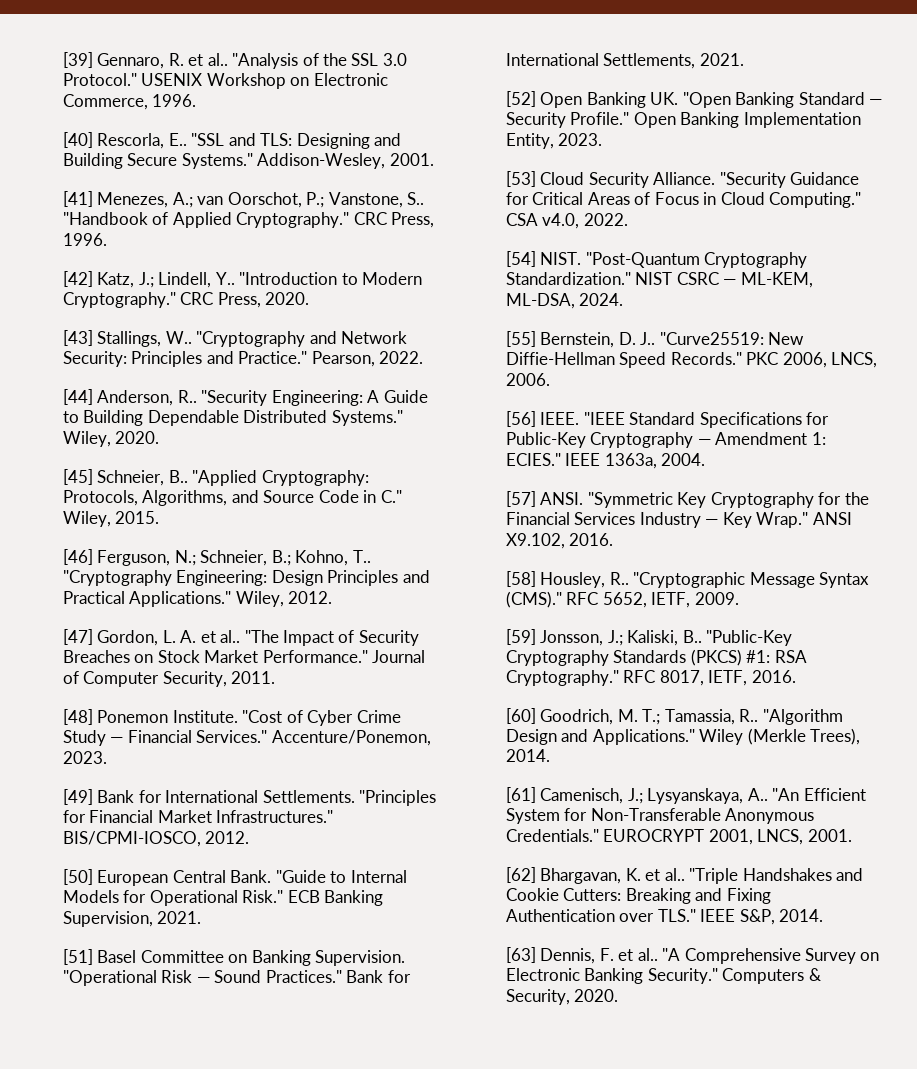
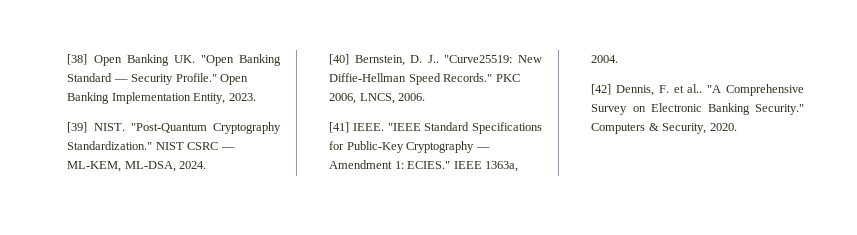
- [39] Gennaro, R. et al.. "Analysis of the SSL 3.0 Protocol." USENIX Workshop on Electronic Commerce, 1996.
- [40] Rescorla, E.. "SSL and TLS: Designing and Building Secure Systems." Addison-Wesley, 2001.
- [41] Menezes, A.; van Oorschot, P.; Vanstone, S.. "Handbook of Applied Cryptography." CRC Press, 1996.
- [42] Katz, J.; Lindell, Y.. "Introduction to Modern Cryptography." CRC Press, 2020.
- [43] Stallings, W.. "Cryptography and Network Security: Principles and Practice." Pearson, 2022.
- [44] Anderson, R.. "Security Engineering: A Guide to Building Dependable Distributed Systems." Wiley, 2020.
- [45] Schneier, B.. "Applied Cryptography: Protocols, Algorithms, and Source Code in C." Wiley, 2015.
- [46] Ferguson, N.; Schneier, B.; Kohno, T.. "Cryptography Engineering: Design Principles and Practical Applications." Wiley, 2012.
- [47] Gordon, L. A. et al.. "The Impact of Security Breaches on Stock Market Performance." Journal of Computer Security, 2011.
- [48] Ponemon Institute. "Cost of Cyber Crime Study — Financial Services." Accenture/Ponemon, 2023.
- [49] Bank for International Settlements. "Principles for Financial Market Infrastructures." BIS/CPMI-IOSCO, 2012.
- [50] European Central Bank. "Guide to Internal Models for Operational Risk." ECB Banking Supervision, 2021.
- [51] Basel Committee on Banking Supervision. "Operational Risk — Sound Practices." Bank for International Settlements, 2021.
- [52] Open Banking UK. "Open Banking Standard — Security Profile."
+ [38] Open Banking UK. "Open Banking Standard — Security Profile."
- [53] Cloud Security Alliance. "Security Guidance for Critical Areas of Focus in Cloud Computing." CSA v4.0, 2022.
- [54] NIST.
+ [39] NIST.
- [55] Bernstein, D. J..
+ [40] Bernstein, D. J..
- [56] IEEE.
+ [41] IEEE.
- [57] ANSI. "Symmetric Key Cryptography for the Financial Services Industry — Key Wrap." ANSI X9.102, 2016.
- [58] Housley, R.. "Cryptographic Message Syntax (CMS)." RFC 5652, IETF, 2009.
- [59] Jonsson, J.; Kaliski, B.. "Public-Key Cryptography Standards (PKCS) #1: RSA Cryptography." RFC 8017, IETF, 2016.
- [60] Goodrich, M. T.; Tamassia, R.. "Algorithm Design and Applications." Wiley (Merkle Trees), 2014.
- [61] Camenisch, J.; Lysyanskaya, A.. "An Efficient System for Non-Transferable Anonymous Credentials." EUROCRYPT 2001, LNCS, 2001.
- [62] Bhargavan, K. et al.. "Triple Handshakes and Cookie Cutters: Breaking and Fixing Authentication over TLS." IEEE S&P, 2014.
- [63] Dennis, F. et al..
+ [42] Dennis, F. et al..

